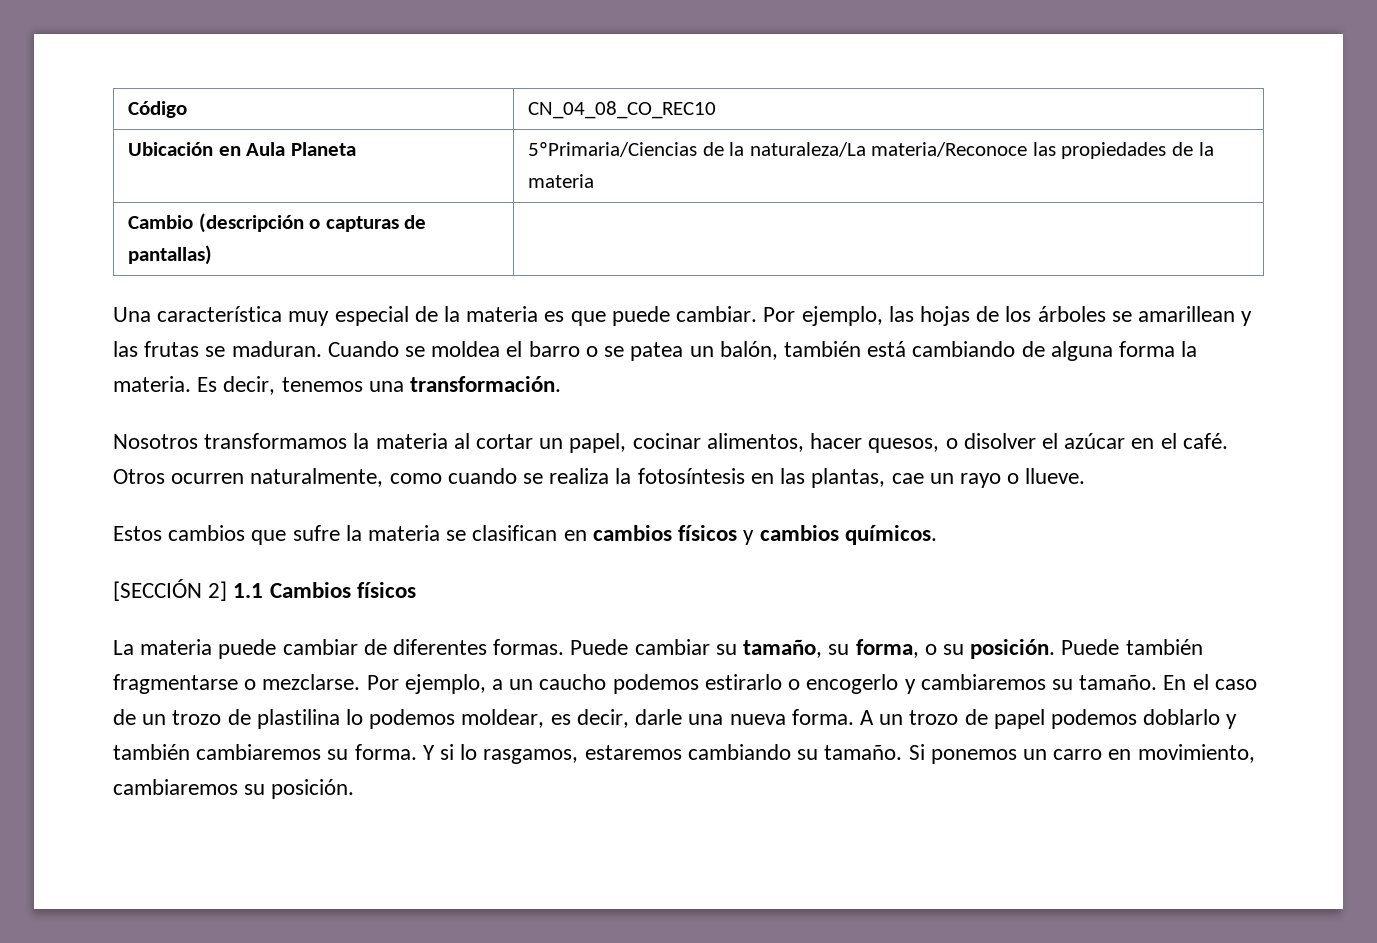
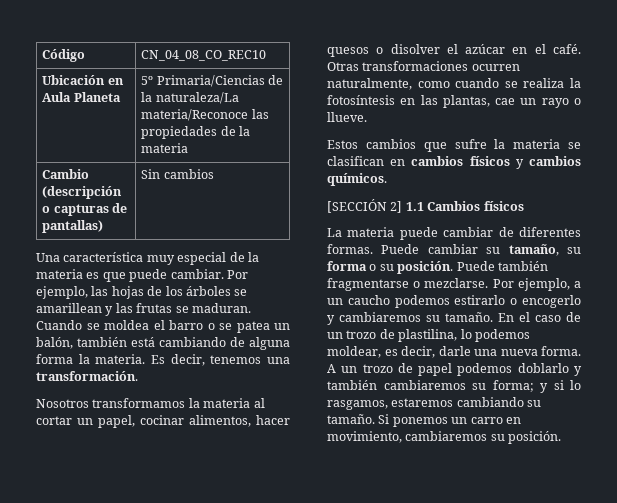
- Ubicación en Aula Planeta | 5ºPrimaria/Ciencias de la naturaleza/La materia/Reconoce las propiedades de la materia
+ Ubicación en Aula Planeta | 5º Primaria/Ciencias de la naturaleza/La materia/Reconoce las propiedades de la materia
- Cambio (descripción o capturas de pantallas) |
+ Cambio (descripción o capturas de pantallas) | Sin cambios
- Nosotros transformamos la materia al cortar un papel, cocinar alimentos, hacer quesos, o disolver el azúcar en el café.
+ Nosotros transformamos la materia al cortar un papel, cocinar alimentos, hacer quesos o disolver el azúcar en el café.
- Otros ocurren naturalmente, como cuando se realiza la fotosíntesis en las plantas, cae un rayo o llueve.
+ Otras transformaciones ocurren naturalmente, como cuando se realiza la fotosíntesis en las plantas, cae un rayo o llueve.
- Puede cambiar su tamaño, su forma, o su posición.
+ Puede cambiar su tamaño, su forma o su posición.
- En el caso de un trozo de plastilina lo podemos moldear, es decir, darle una nueva forma.
+ En el caso de un trozo de plastilina, lo podemos moldear, es decir, darle una nueva forma.
- A un trozo de papel podemos doblarlo y también cambiaremos su forma. Y si lo rasgamos, estaremos cambiando su tamaño.
+ A un trozo de papel podemos doblarlo y también cambiaremos su forma; y si lo rasgamos, estaremos cambiando su tamaño.

